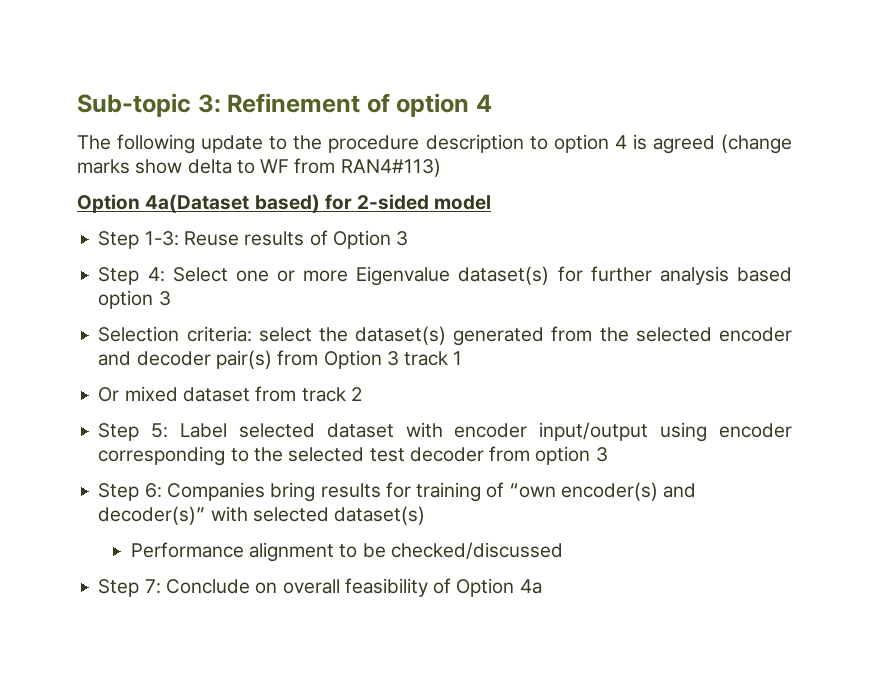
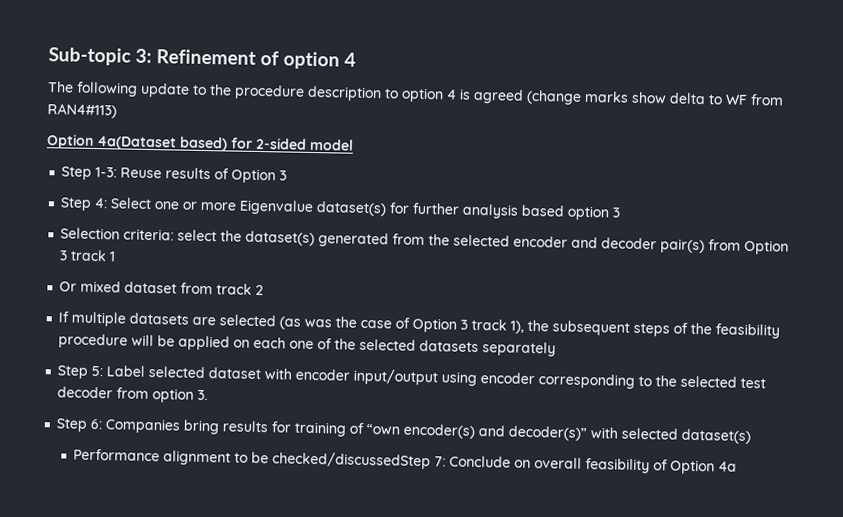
+ If multiple datasets are selected (as was the case of Option 3 track 1), the subsequent steps of the feasibility procedure will be applied on each one of the selected datasets separately
- Step 5: Label selected dataset with encoder input/output using encoder corresponding to the selected test decoder from option 3
+ Step 5: Label selected dataset with encoder input/output using encoder corresponding to the selected test decoder from option 3.
- Performance alignment to be checked/discussed
- Step 7: Conclude on overall feasibility of Option 4a
+ Performance alignment to be checked/discussedStep 7: Conclude on overall feasibility of Option 4a

